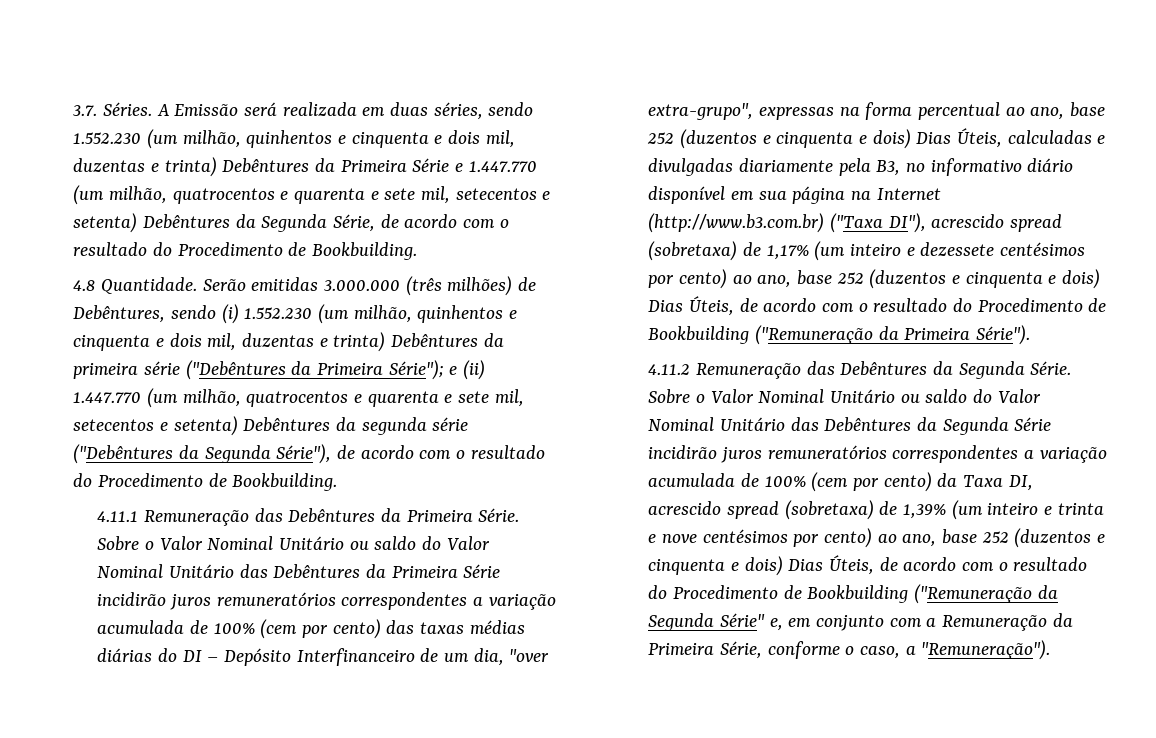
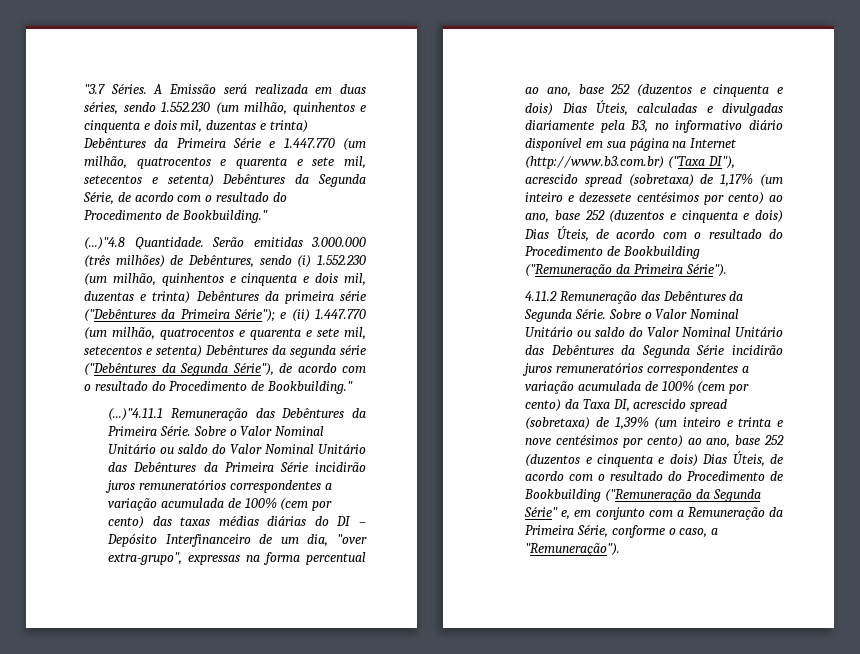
- 3.7. Séries.
+ "3.7 Séries.
- A Emissão será realizada em duas séries, sendo 1.552.230 (um milhão, quinhentos e cinquenta e dois mil, duzentas e trinta) Debêntures da Primeira Série e 1.447.770 (um milhão, quatrocentos e quarenta e sete mil, setecentos e setenta) Debêntures da Segunda Série, de acordo com o resultado do Procedimento de Bookbuilding.
- 4.8 Quantidade.
+ A Emissão será realizada em duas séries, sendo 1.552.230 (um milhão, quinhentos e cinquenta e dois mil, duzentas e trinta) Debêntures da Primeira Série e 1.447.770 (um milhão, quatrocentos e quarenta e sete mil, setecentos e setenta) Debêntures da Segunda Série, de acordo com o resultado do Procedimento de Bookbuilding."
+ (...)"4.8 Quantidade.
- e (ii) 1.447.770 (um milhão, quatrocentos e quarenta e sete mil, setecentos e setenta) Debêntures da segunda série ("Debêntures da Segunda Série"), de acordo com o resultado do Procedimento de Bookbuilding.
- 4.11.1 Remuneração das Debêntures da Primeira Série.
+ e (ii) 1.447.770 (um milhão, quatrocentos e quarenta e sete mil, setecentos e setenta) Debêntures da segunda série ("Debêntures da Segunda Série"), de acordo com o resultado do Procedimento de Bookbuilding."
+ (...)"4.11.1 Remuneração das Debêntures da Primeira Série.

